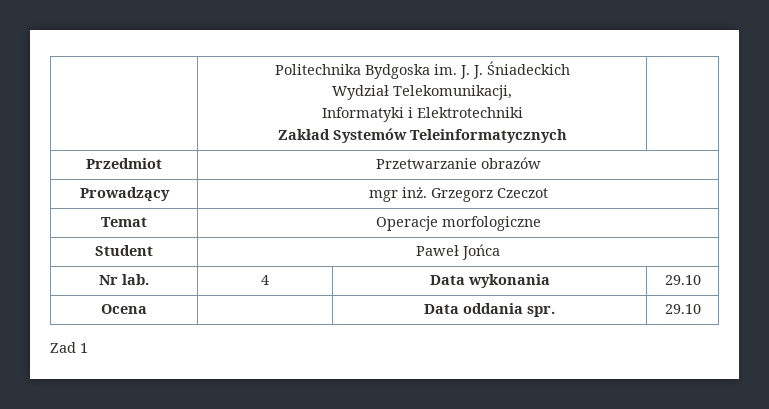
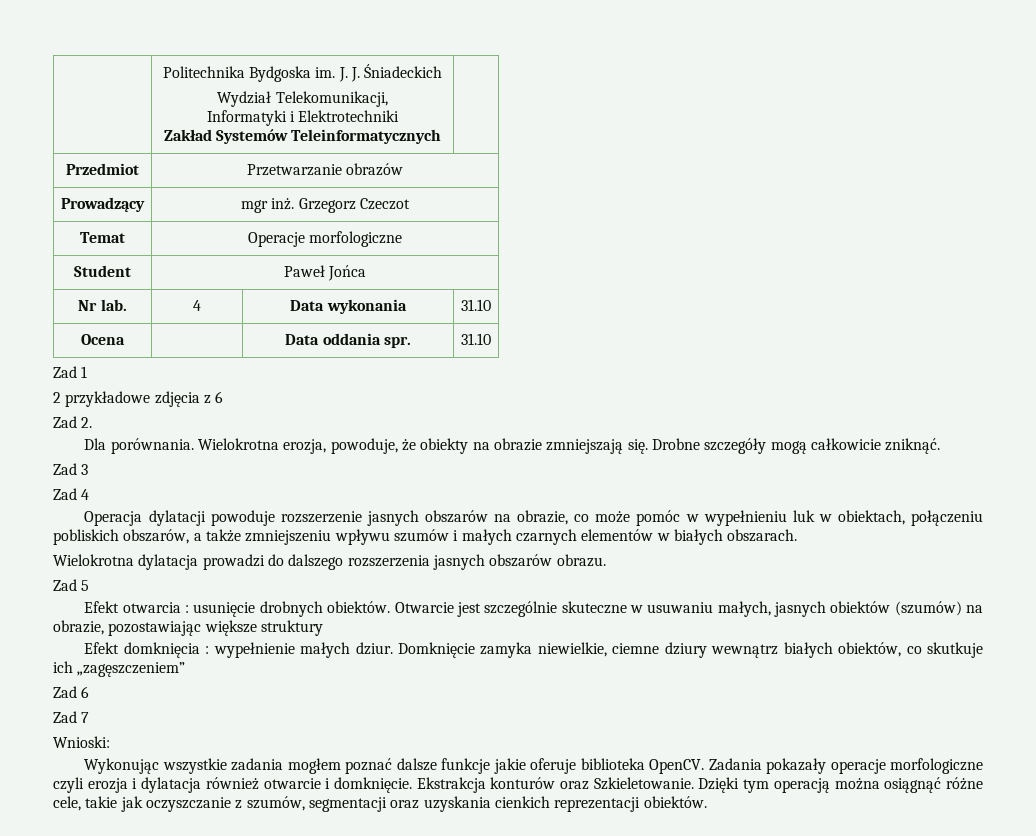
- Nr lab. | 4 | Data wykonania | 29.10
+ Nr lab. | 4 | Data wykonania | 31.10
- Ocena | | Data oddania spr. | 29.10
+ Ocena | | Data oddania spr. | 31.10
+ 2 przykładowe zdjęcia z 6
+ Zad 2.
+ Dla porównania. Wielokrotna erozja, powoduje, że obiekty na obrazie zmniejszają się. Drobne szczegóły mogą całkowicie zniknąć.
+ Zad 3
+ Zad 4
+ Operacja dylatacji powoduje rozszerzenie jasnych obszarów na obrazie, co może pomóc w wypełnieniu luk w obiektach, połączeniu pobliskich obszarów, a także zmniejszeniu wpływu szumów i małych czarnych elementów w białych obszarach.
+ Wielokrotna dylatacja prowadzi do dalszego rozszerzenia jasnych obszarów obrazu.
+ Zad 5
+ Efekt otwarcia : usunięcie drobnych obiektów. Otwarcie jest szczególnie skuteczne w usuwaniu małych, jasnych obiektów (szumów) na obrazie, pozostawiając większe struktury
+ Efekt domknięcia : wypełnienie małych dziur. Domknięcie zamyka niewielkie, ciemne dziury wewnątrz białych obiektów, co skutkuje ich „zagęszczeniem”
+ Zad 6
+ Zad 7
+ Wnioski:
+ Wykonując wszystkie zadania mogłem poznać dalsze funkcje jakie oferuje biblioteka OpenCV. Zadania pokazały operacje morfologiczne czyli erozja i dylatacja również otwarcie i domknięcie. Ekstrakcja konturów oraz Szkieletowanie. Dzięki tym operacją można osiągnąć różne cele, takie jak oczyszczanie z szumów, segmentacji oraz uzyskania cienkich reprezentacji obiektów.

